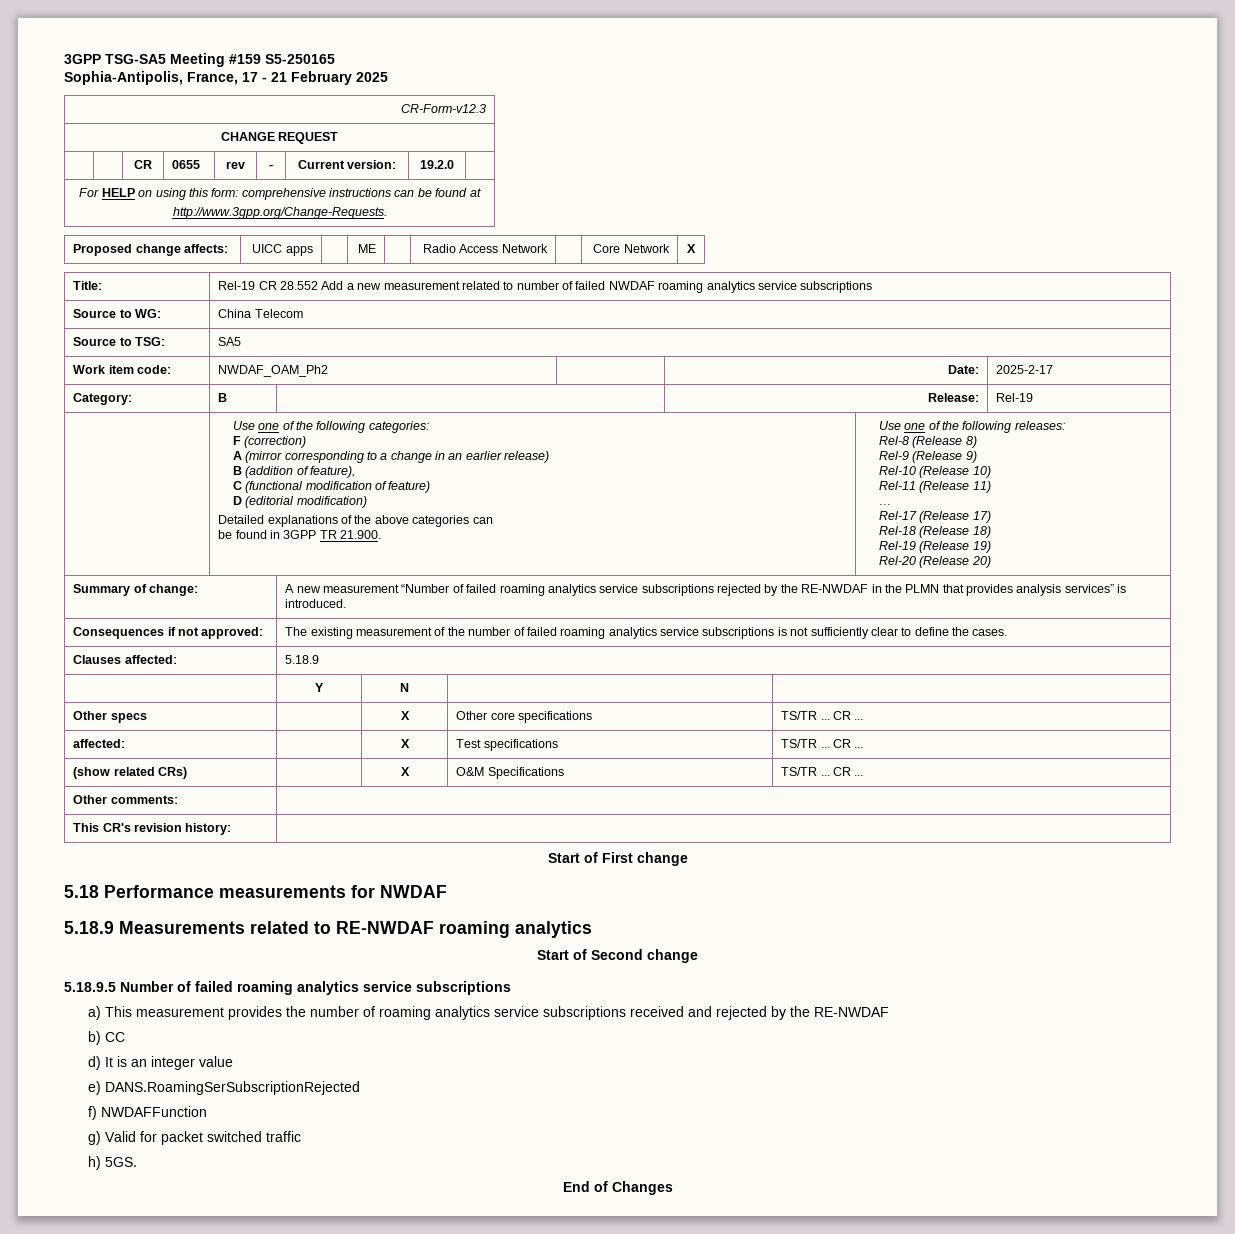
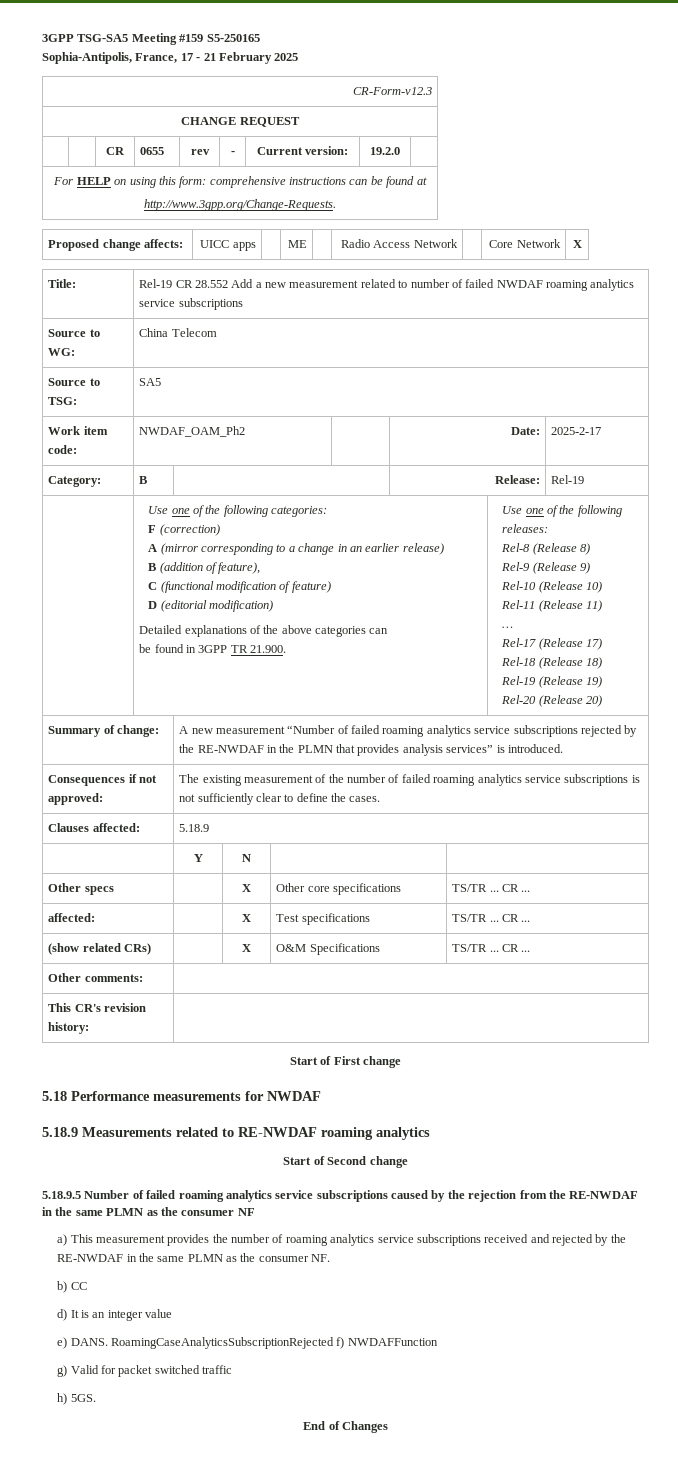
- 5.18.9.5 Number of failed roaming analytics service subscriptions
+ 5.18.9.5 Number of failed roaming analytics service subscriptions caused by the rejection from the RE-NWDAF in the same PLMN as the consumer NF
- a) This measurement provides the number of roaming analytics service subscriptions received and rejected by the RE-NWDAF
+ a) This measurement provides the number of roaming analytics service subscriptions received and rejected by the RE-NWDAF in the same PLMN as the consumer NF.
- e) DANS.RoamingSerSubscriptionRejected
- f) NWDAFFunction
+ e) DANS. RoamingCaseAnalyticsSubscriptionRejected f) NWDAFFunction

